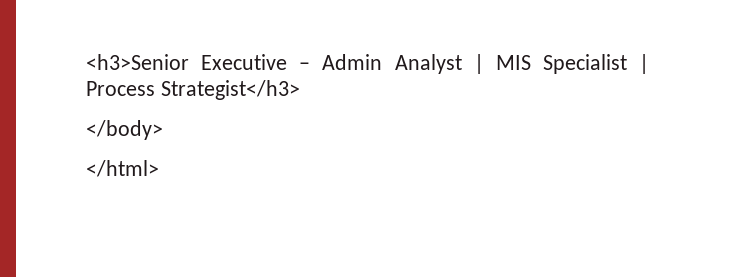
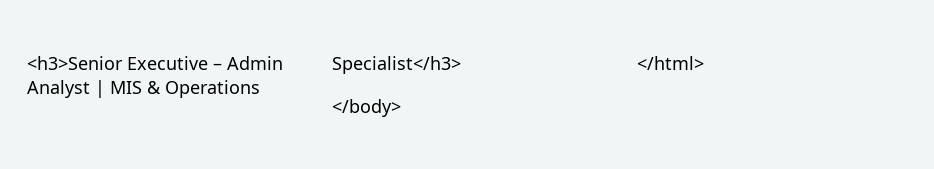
- <h3>Senior Executive – Admin Analyst | MIS Specialist | Process Strategist</h3>
+ <h3>Senior Executive – Admin Analyst | MIS & Operations Specialist</h3>

